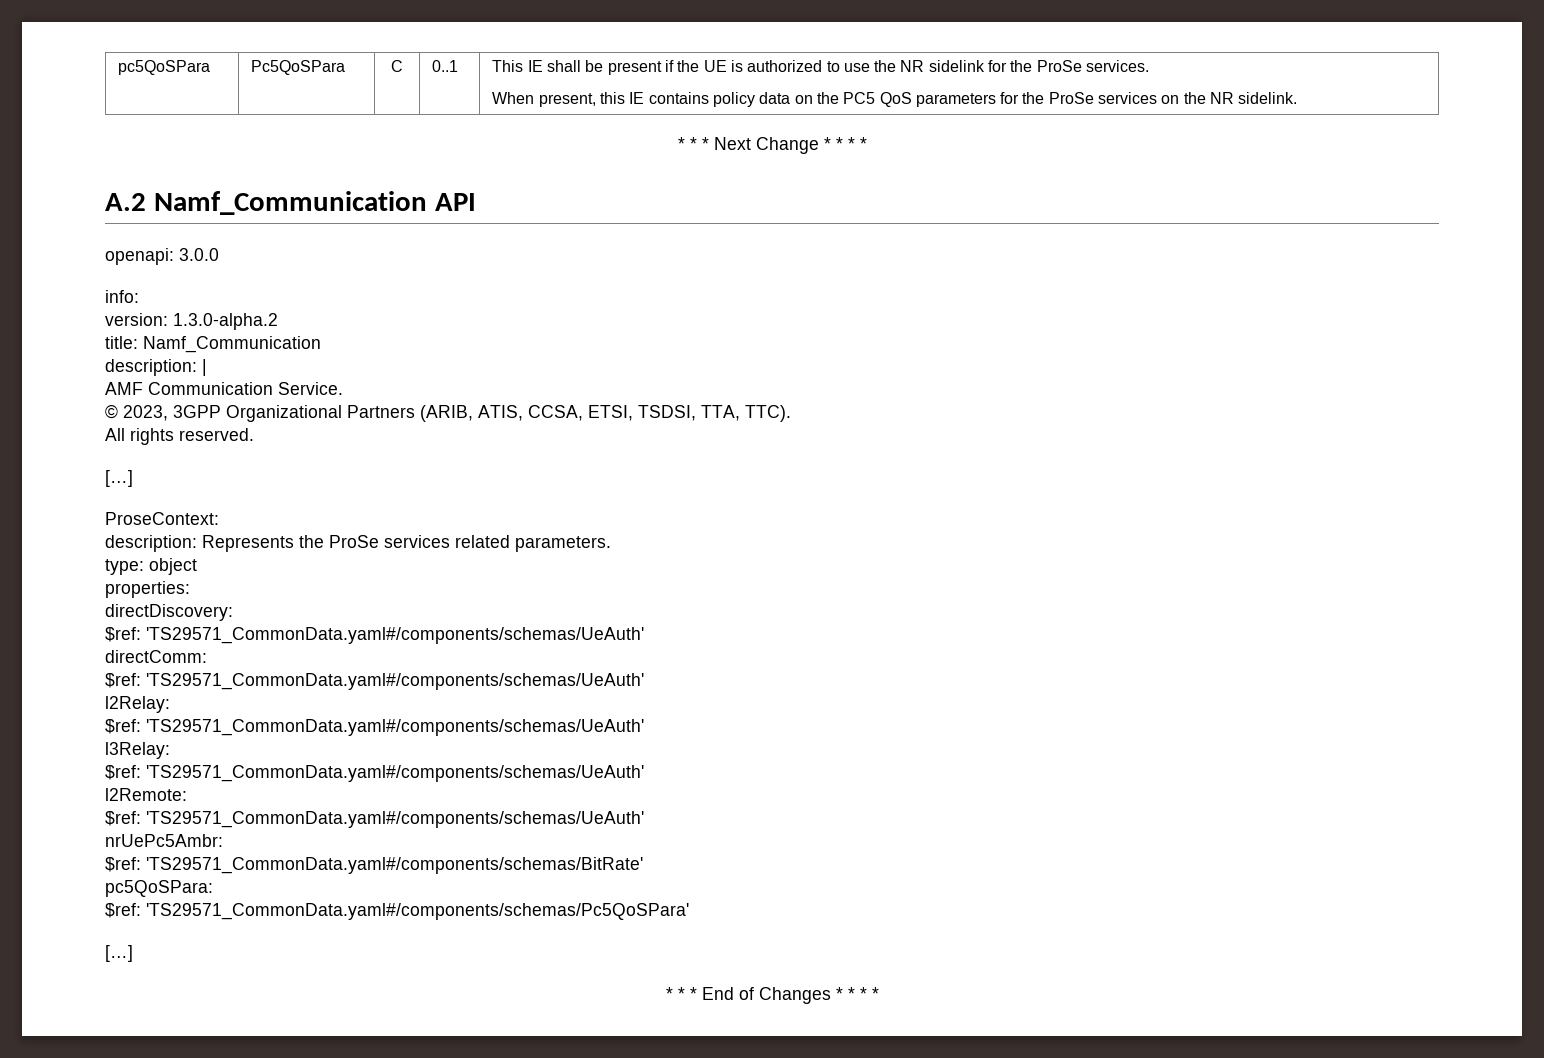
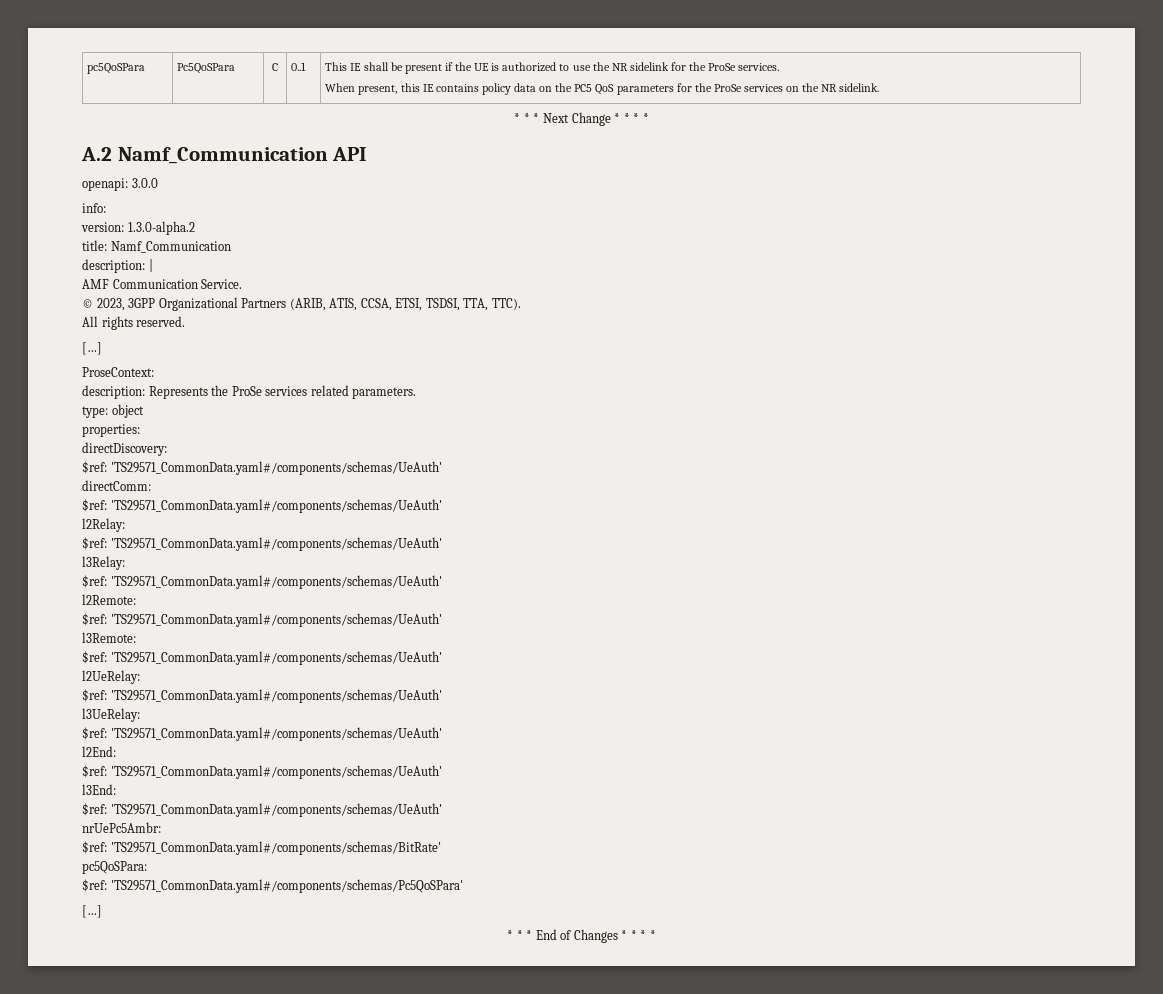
+ l3Remote:
+ $ref: 'TS29571_CommonData.yaml#/components/schemas/UeAuth'
+ l2UeRelay:
+ $ref: 'TS29571_CommonData.yaml#/components/schemas/UeAuth'
+ l3UeRelay:
+ $ref: 'TS29571_CommonData.yaml#/components/schemas/UeAuth'
+ l2End:
+ $ref: 'TS29571_CommonData.yaml#/components/schemas/UeAuth'
+ l3End:
+ $ref: 'TS29571_CommonData.yaml#/components/schemas/UeAuth'

